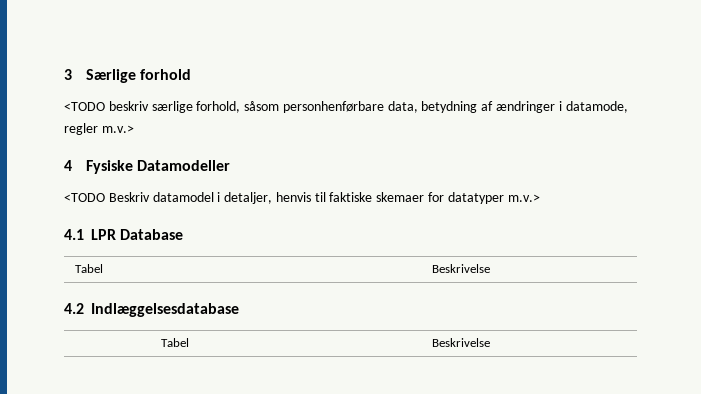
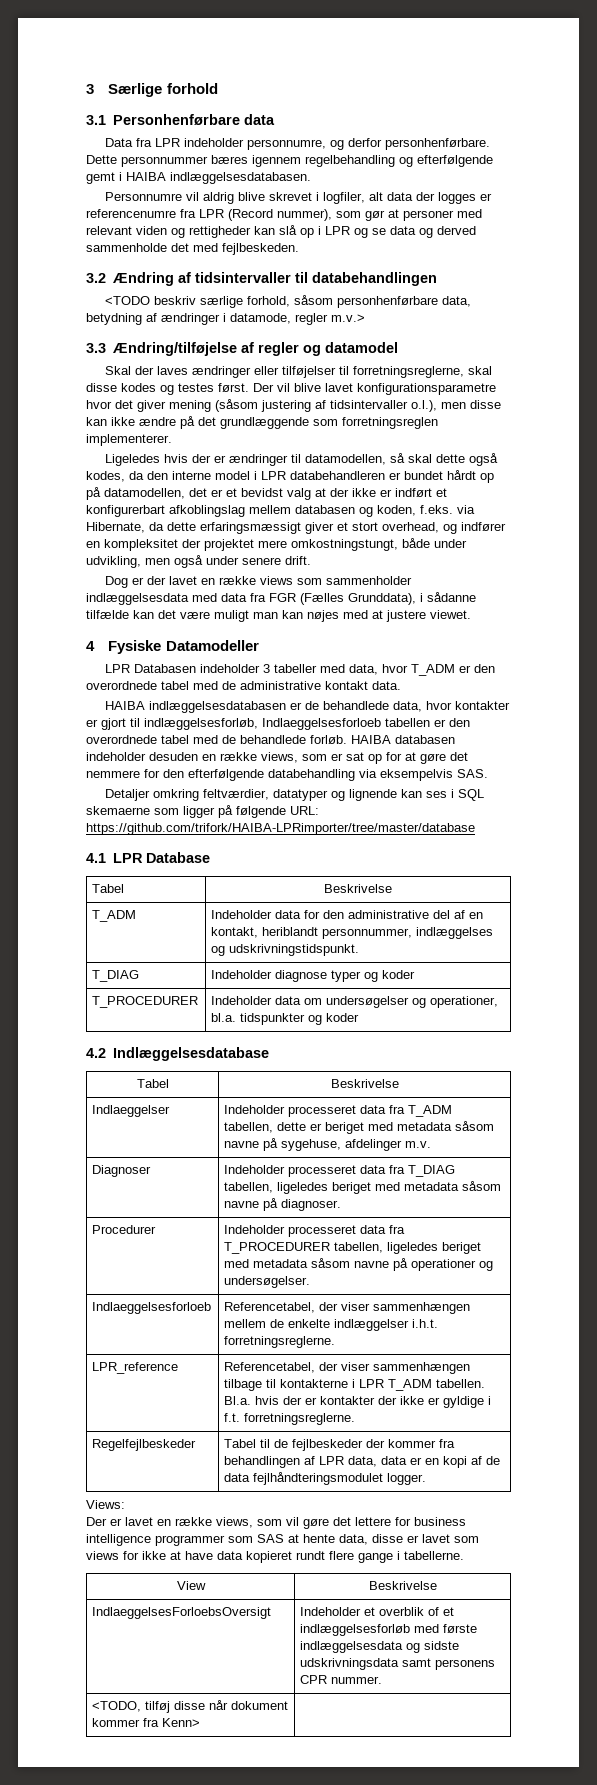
+ 3.1 Personhenførbare data
+ Data fra LPR indeholder personnumre, og derfor personhenførbare. Dette personnummer bæres igennem regelbehandling og efterfølgende gemt i HAIBA indlæggelsesdatabasen.
+ Personnumre vil aldrig blive skrevet i logfiler, alt data der logges er referencenumre fra LPR (Record nummer), som gør at personer med relevant viden og rettigheder kan slå op i LPR og se data og derved sammenholde det med fejlbeskeden.
+ 3.2 Ændring af tidsintervaller til databehandlingen
+ 3.3 Ændring/tilføjelse af regler og datamodel
+ Skal der laves ændringer eller tilføjelser til forretningsreglerne, skal disse kodes og testes først. Der vil blive lavet konfigurationsparametre hvor det giver mening (såsom justering af tidsintervaller o.l.), men disse kan ikke ændre på det grundlæggende som forretningsreglen implementerer.
+ Ligeledes hvis der er ændringer til datamodellen, så skal dette også kodes, da den interne model i LPR databehandleren er bundet hårdt op på datamodellen, det er et bevidst valg at der ikke er indført et konfigurerbart afkoblingslag mellem databasen og koden, f.eks. via Hibernate, da dette erfaringsmæssigt giver et stort overhead, og indfører en kompleksitet der projektet mere omkostningstungt, både under udvikling, men også under senere drift.
+ Dog er der lavet en række views som sammenholder indlæggelsesdata med data fra FGR (Fælles Grunddata), i sådanne tilfælde kan det være muligt man kan nøjes med at justere viewet.
  4 Fysiske Datamodeller
- <TODO Beskriv datamodel i detaljer, henvis til faktiske skemaer for datatyper m.v.>
+ LPR Databasen indeholder 3 tabeller med data, hvor T_ADM er den overordnede tabel med de administrative kontakt data.
+ HAIBA indlæggelsesdatabasen er de behandlede data, hvor kontakter er gjort til indlæggelsesforløb, Indlaeggelsesforloeb tabellen er den overordnede tabel med de behandlede forløb. HAIBA databasen indeholder desuden en række views, som er sat op for at gøre det nemmere for den efterfølgende databehandling via eksempelvis SAS.
+ Detaljer omkring feltværdier, datatyper og lignende kan ses i SQL skemaerne som ligger på følgende URL: https://github.com/trifork/HAIBA-LPRimporter/tree/master/database
+ T_ADM | Indeholder data for den administrative del af en kontakt, heriblandt personnummer, indlæggelses og udskrivningstidspunkt.
+ T_DIAG | Indeholder diagnose typer og koder
+ T_PROCEDURER | Indeholder data om undersøgelser og operationer, bl.a. tidspunkter og koder
  4.2 Indlæggelsesdatabase
  Tabel | Beskrivelse
+ Indlaeggelser | Indeholder processeret data fra T_ADM tabellen, dette er beriget med metadata såsom navne på sygehuse, afdelinger m.v.
+ Diagnoser | Indeholder processeret data fra T_DIAG tabellen, ligeledes beriget med metadata såsom navne på diagnoser.
+ Procedurer | Indeholder processeret data fra T_PROCEDURER tabellen, ligeledes beriget med metadata såsom navne på operationer og undersøgelser.
+ Indlaeggelsesforloeb | Referencetabel, der viser sammenhængen mellem de enkelte indlæggelser i.h.t. forretningsreglerne.
+ LPR_reference | Referencetabel, der viser sammenhængen tilbage til kontakterne i LPR T_ADM tabellen. Bl.a. hvis der er kontakter der ikke er gyldige i f.t. forretningsreglerne.
+ Regelfejlbeskeder | Tabel til de fejlbeskeder der kommer fra behandlingen af LPR data, data er en kopi af de data fejlhåndteringsmodulet logger.
+ Views:
+ Der er lavet en række views, som vil gøre det lettere for business intelligence programmer som SAS at hente data, disse er lavet som views for ikke at have data kopieret rundt flere gange i tabellerne.
+ View | Beskrivelse
+ IndlaeggelsesForloebsOversigt | Indeholder et overblik of et indlæggelsesforløb med første indlæggelsesdata og sidste udskrivningsdata samt personens CPR nummer.
+ <TODO, tilføj disse når dokument kommer fra Kenn> |

